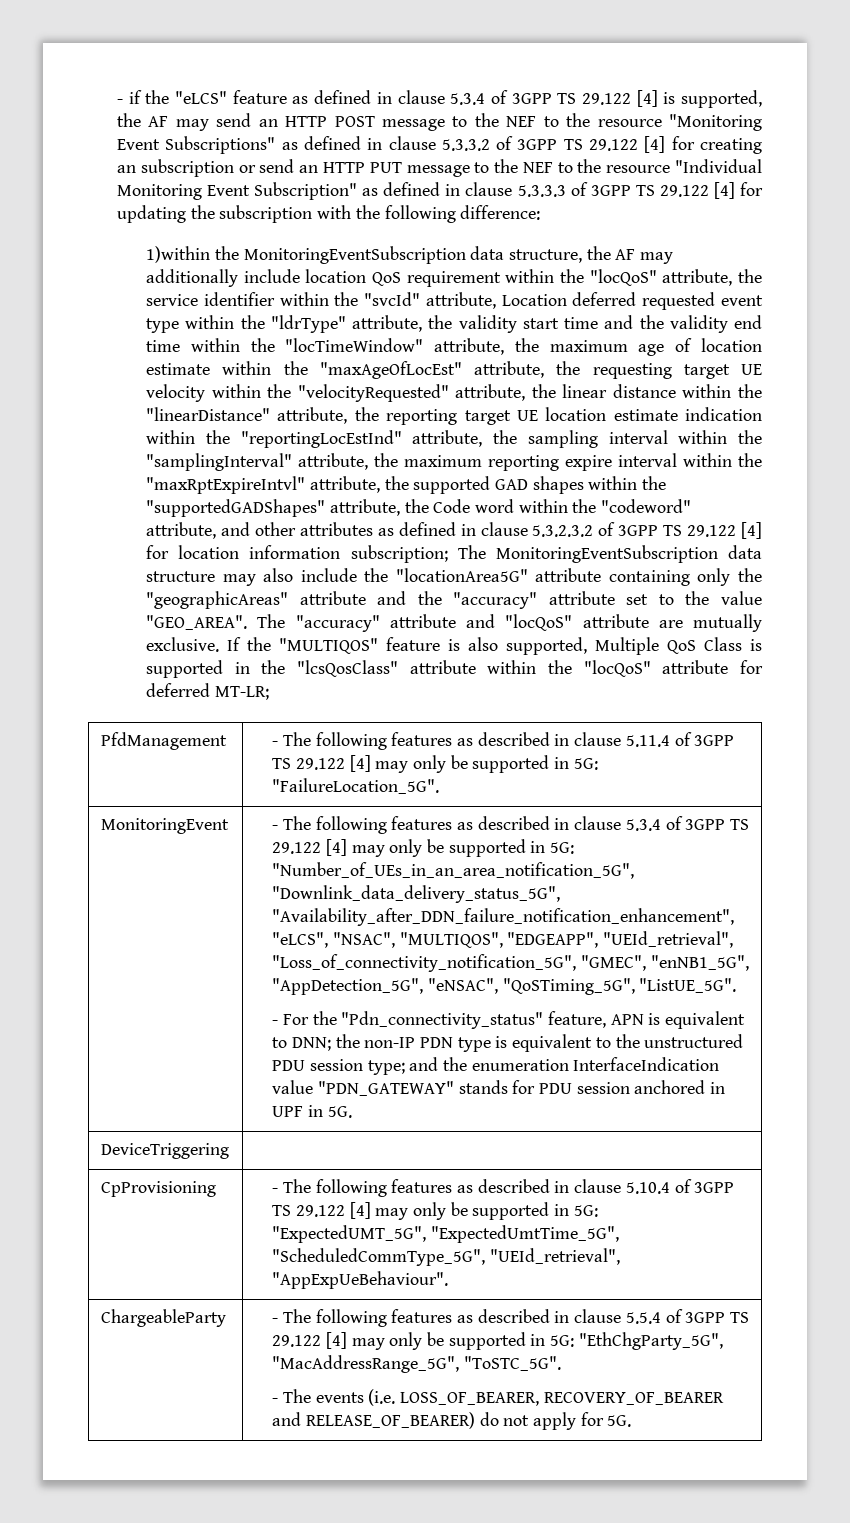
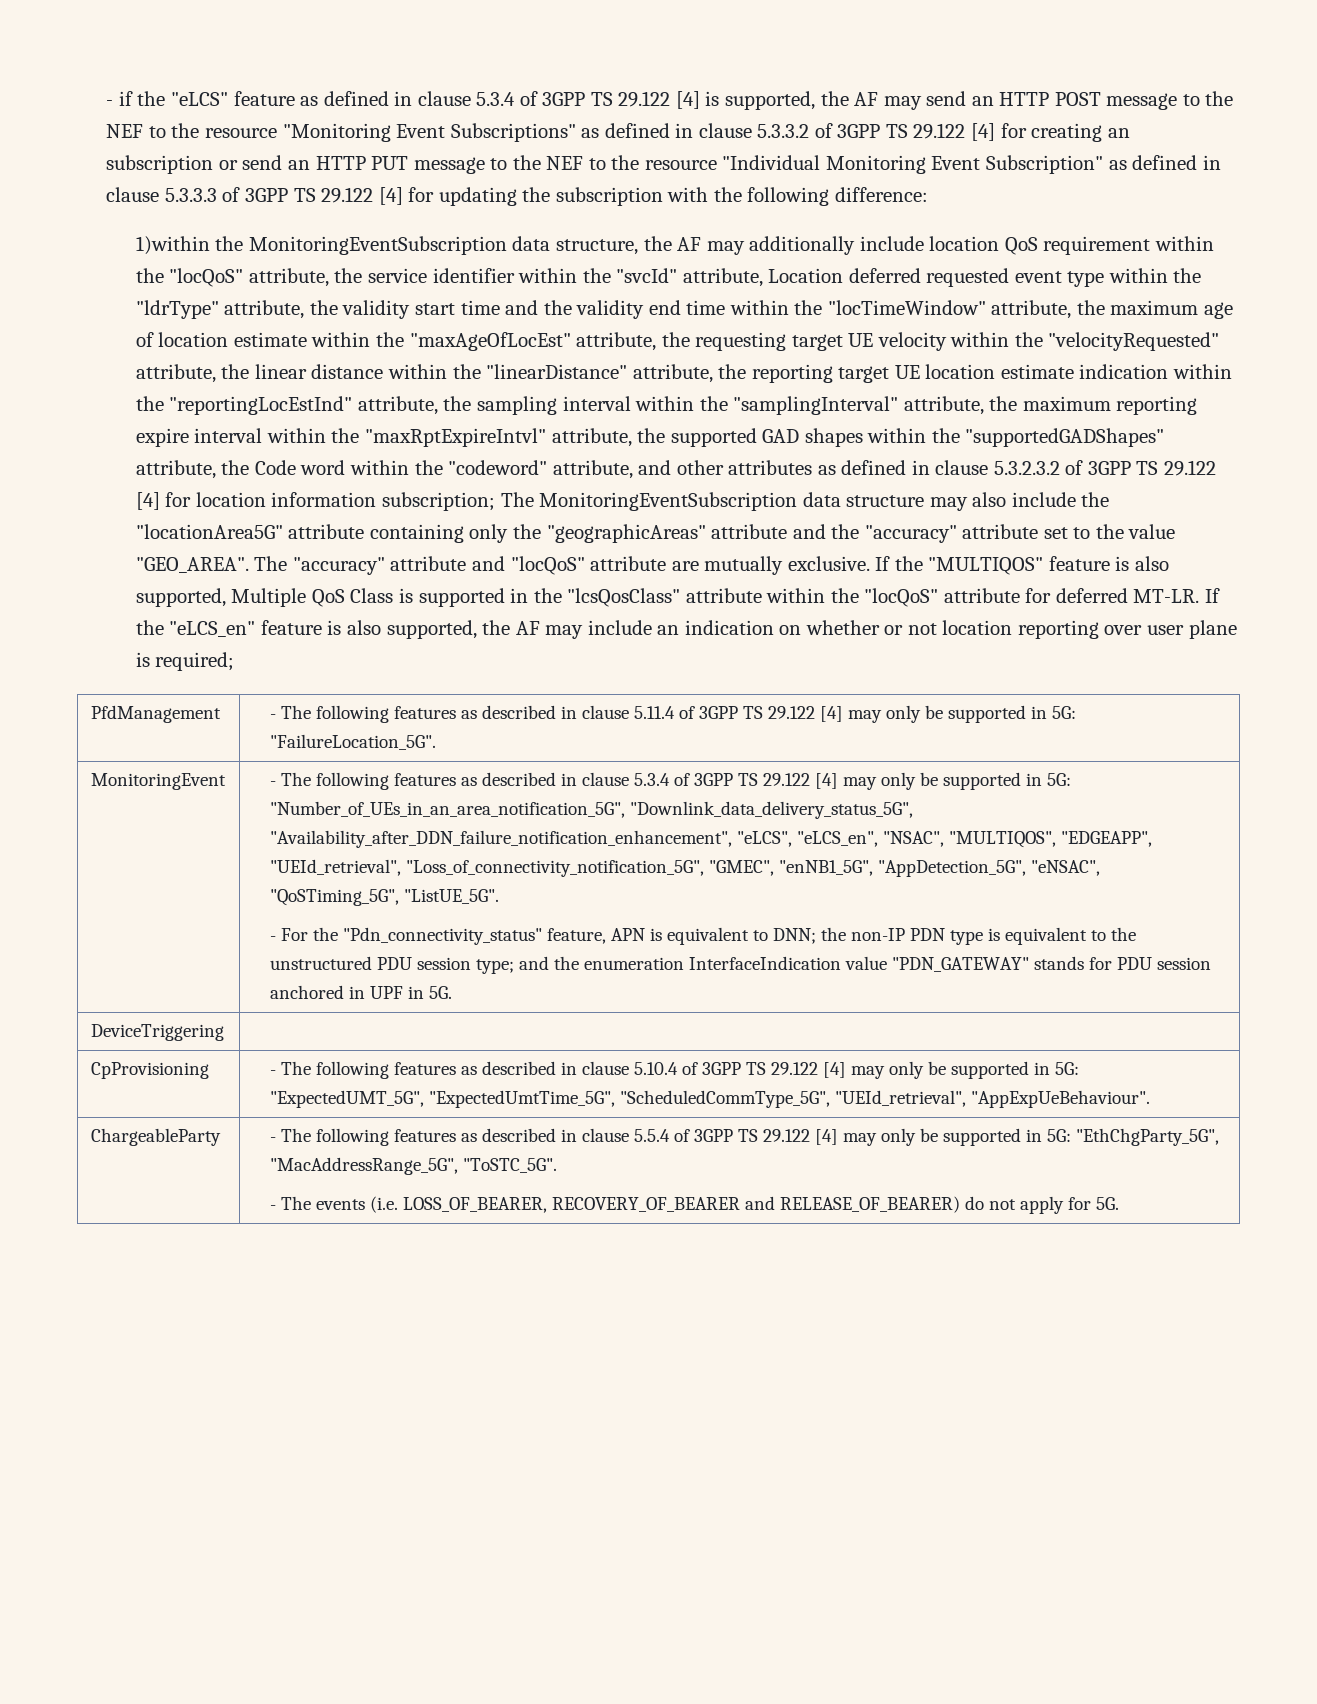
- If the "MULTIQOS" feature is also supported, Multiple QoS Class is supported in the "lcsQosClass" attribute within the "locQoS" attribute for deferred MT-LR;
+ If the "MULTIQOS" feature is also supported, Multiple QoS Class is supported in the "lcsQosClass" attribute within the "locQoS" attribute for deferred MT-LR. If the "eLCS_en" feature is also supported, the AF may include an indication on whether or not location reporting over user plane is required;
- - The following features as described in clause 5.3.4 of 3GPP TS 29.122 [4] may only be supported in 5G: "Number_of_UEs_in_an_area_notification_5G", "Downlink_data_delivery_status_5G", "Availability_after_DDN_failure_notification_enhancement", "eLCS", "NSAC", "MULTIQOS", "EDGEAPP", "UEId_retrieval", "Loss_of_connectivity_notification_5G", "GMEC", "enNB1_5G", "AppDetection_5G", "eNSAC", "QoSTiming_5G", "ListUE_5G".
+ - The following features as described in clause 5.3.4 of 3GPP TS 29.122 [4] may only be supported in 5G: "Number_of_UEs_in_an_area_notification_5G", "Downlink_data_delivery_status_5G", "Availability_after_DDN_failure_notification_enhancement", "eLCS", "eLCS_en", "NSAC", "MULTIQOS", "EDGEAPP", "UEId_retrieval", "Loss_of_connectivity_notification_5G", "GMEC", "enNB1_5G", "AppDetection_5G", "eNSAC", "QoSTiming_5G", "ListUE_5G".

